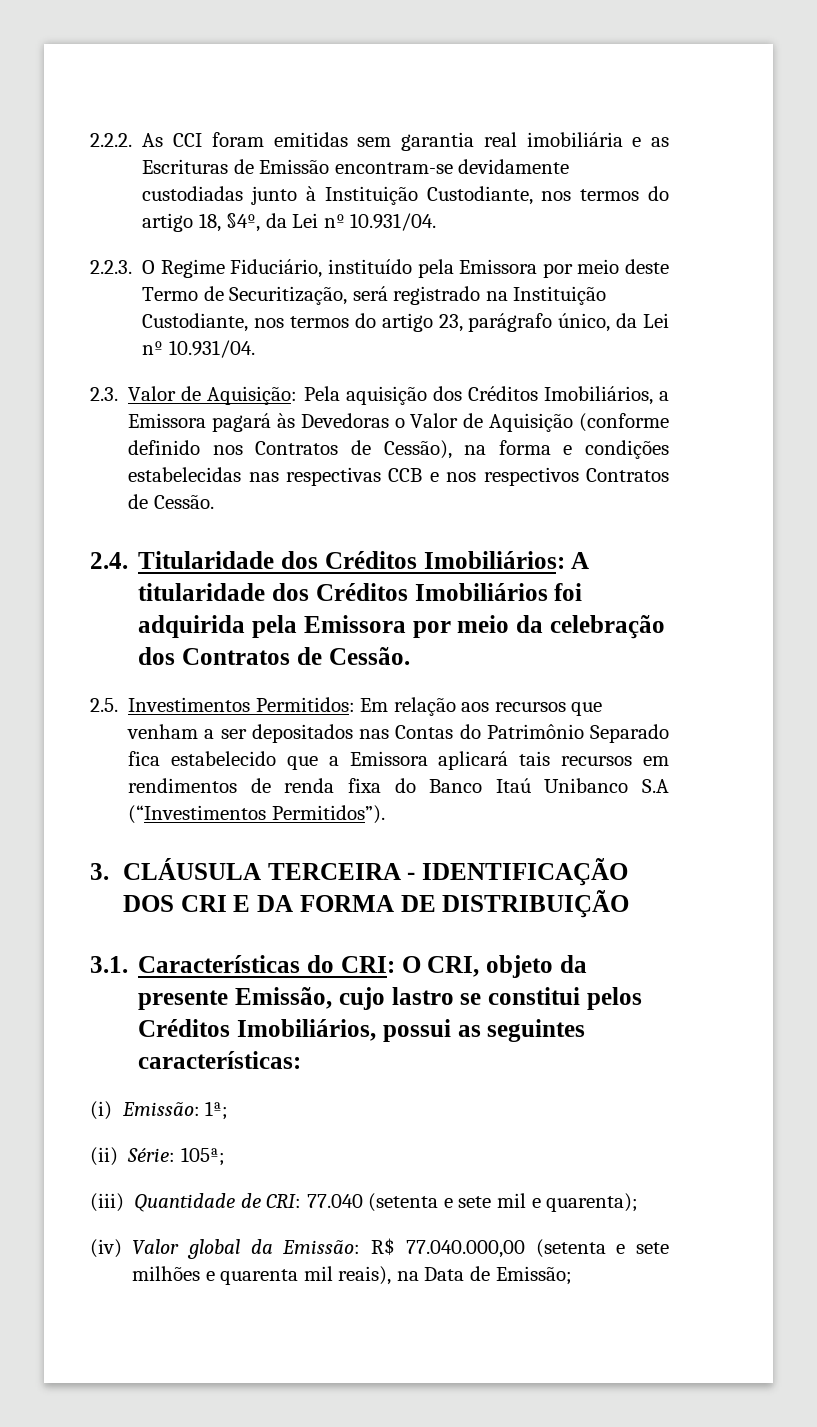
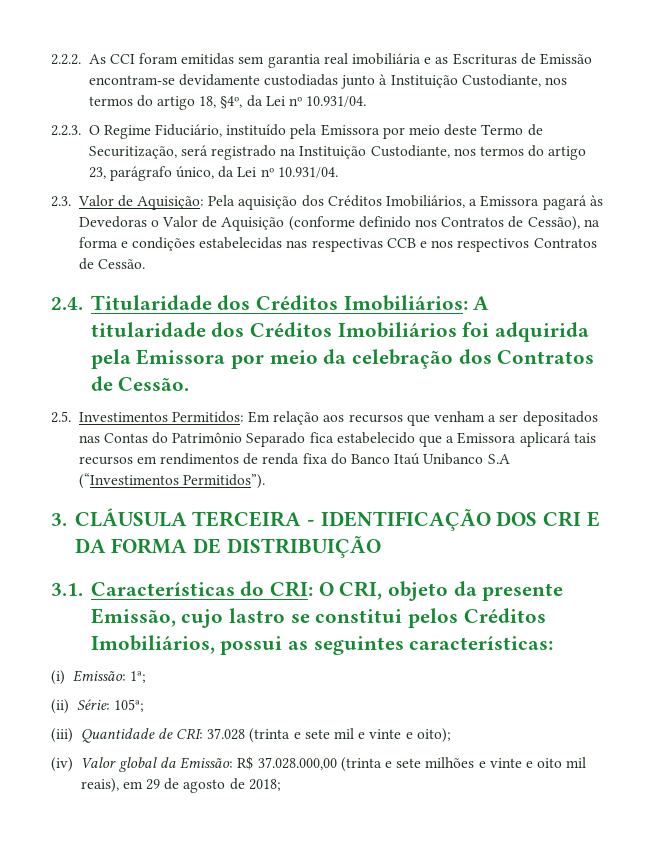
- (iii) Quantidade de CRI: 77.040 (setenta e sete mil e quarenta);
+ (iii) Quantidade de CRI: 37.028 (trinta e sete mil e vinte e oito);
- (iv) Valor global da Emissão: R$ 77.040.000,00 (setenta e sete milhões e quarenta mil reais), na Data de Emissão;
+ (iv) Valor global da Emissão: R$ 37.028.000,00 (trinta e sete milhões e vinte e oito mil reais), em 29 de agosto de 2018;

